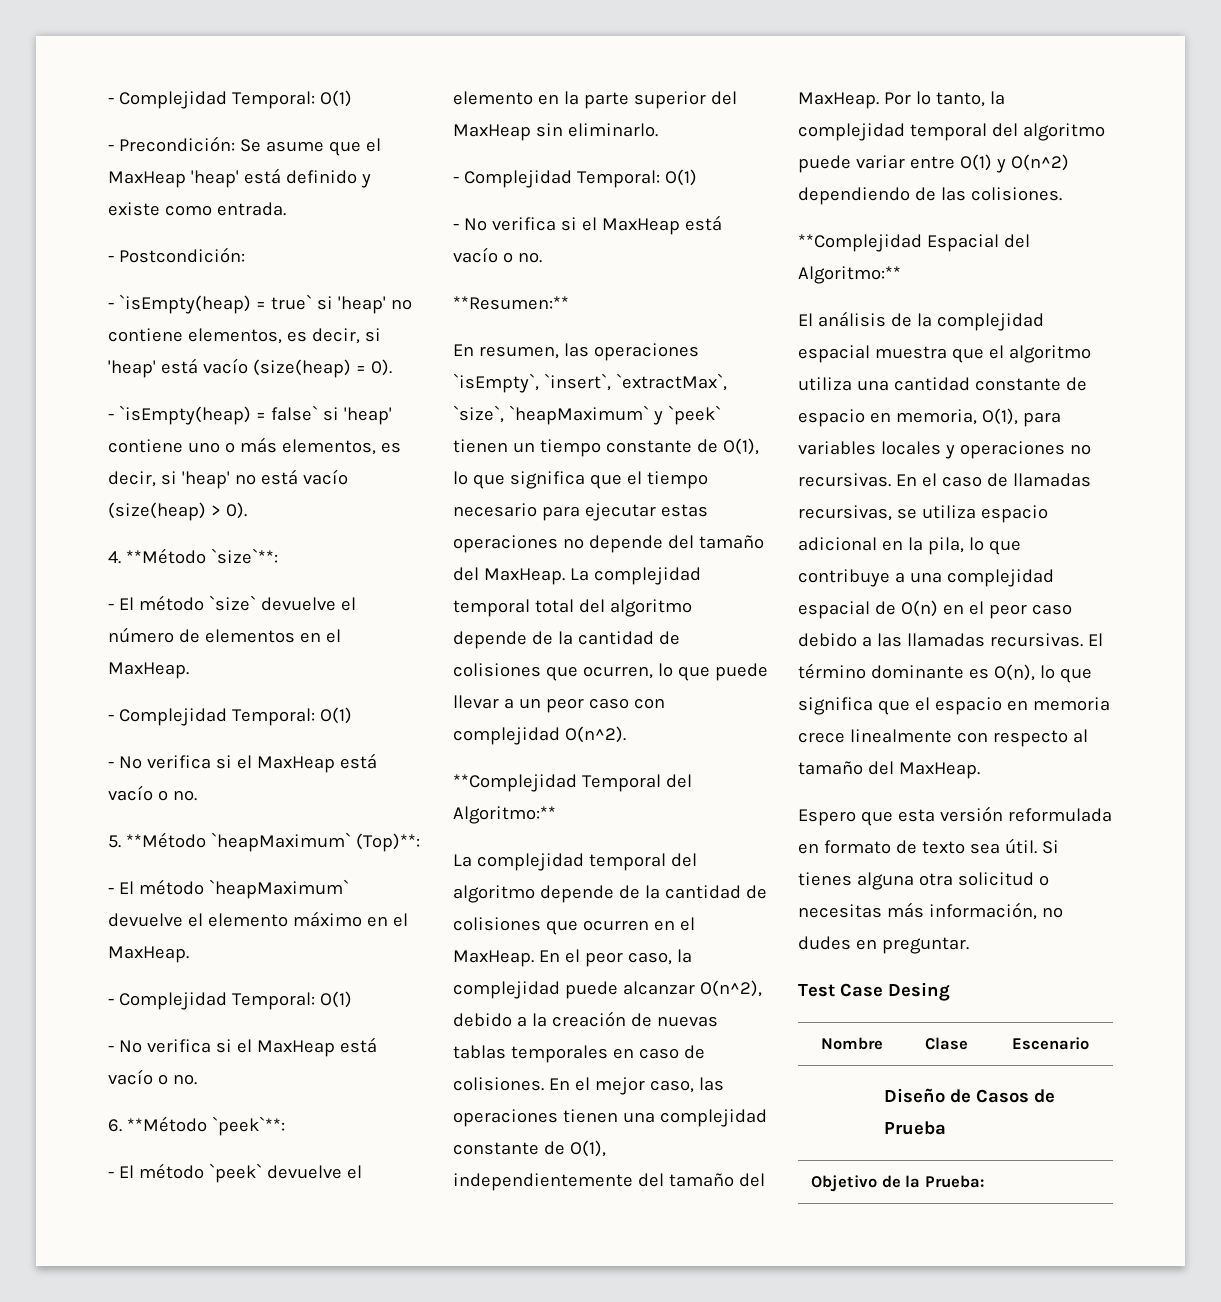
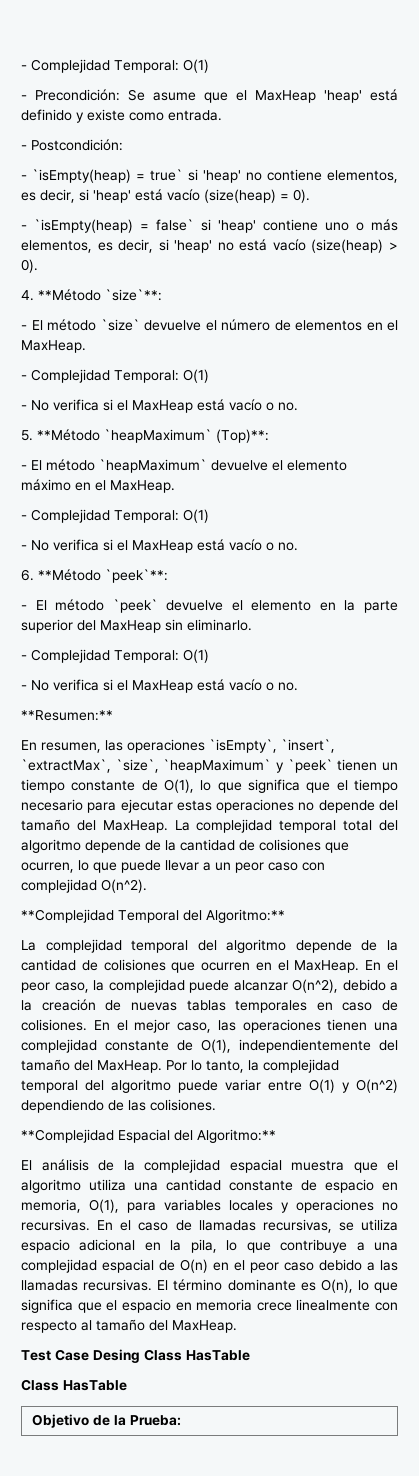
- Espero que esta versión reformulada en formato de texto sea útil. Si tienes alguna otra solicitud o necesitas más información, no dudes en preguntar.
- Test Case Desing
- Nombre | Clase | Escenario
- Diseño de Casos de Prueba
+ Test Case Desing Class HasTable
+ Class HasTable

